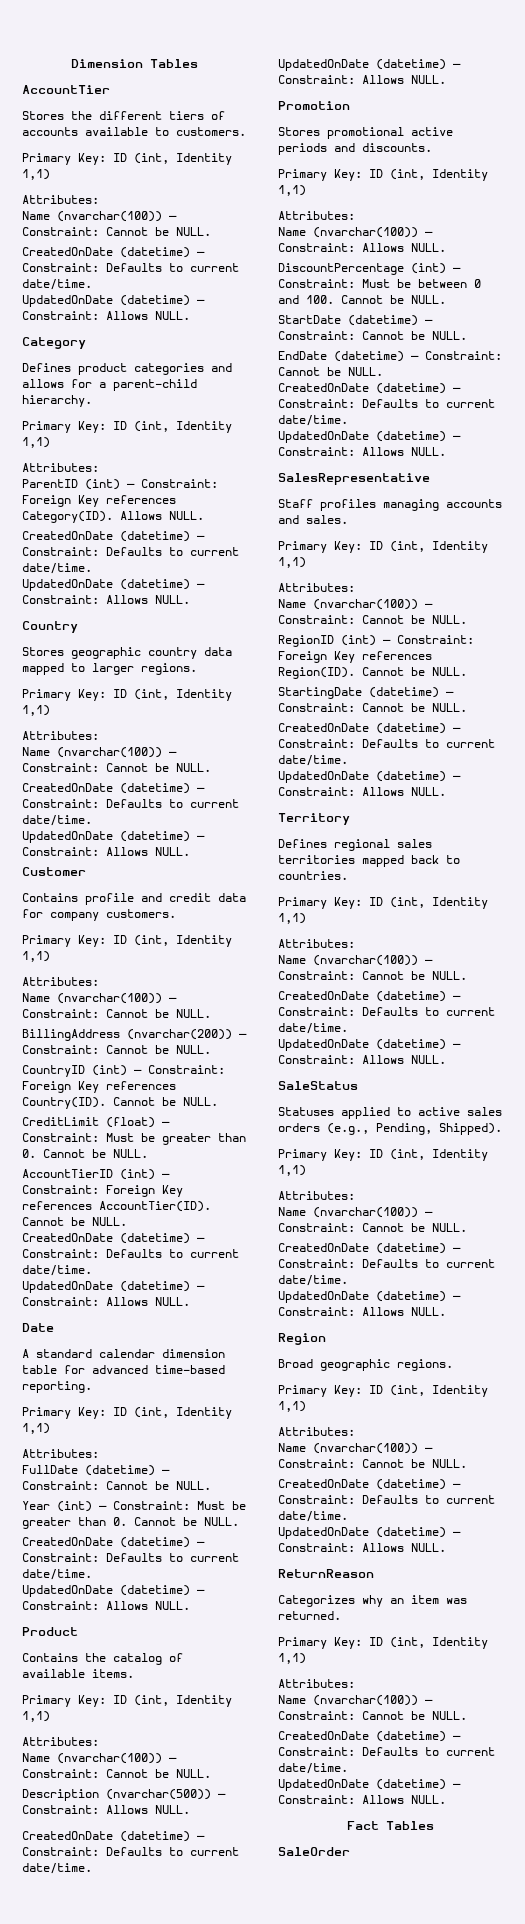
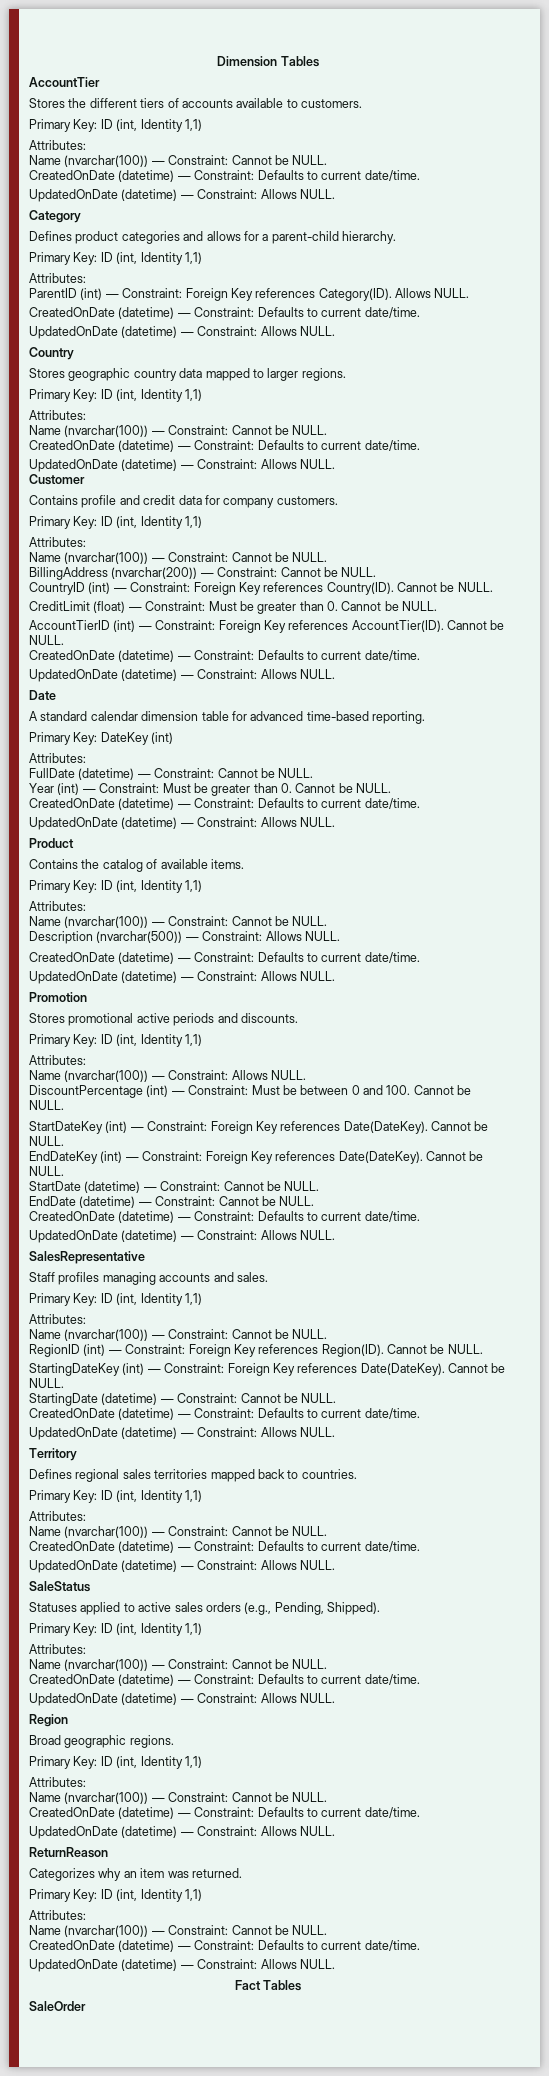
  A standard calendar dimension table for advanced time-based reporting.
- Primary Key: ID (int, Identity 1,1)
+ Primary Key: DateKey (int)
+ StartDateKey (int) — Constraint: Foreign Key references Date(DateKey). Cannot be NULL.
+ EndDateKey (int) — Constraint: Foreign Key references Date(DateKey). Cannot be NULL.
+ StartingDateKey (int) — Constraint: Foreign Key references Date(DateKey). Cannot be NULL.

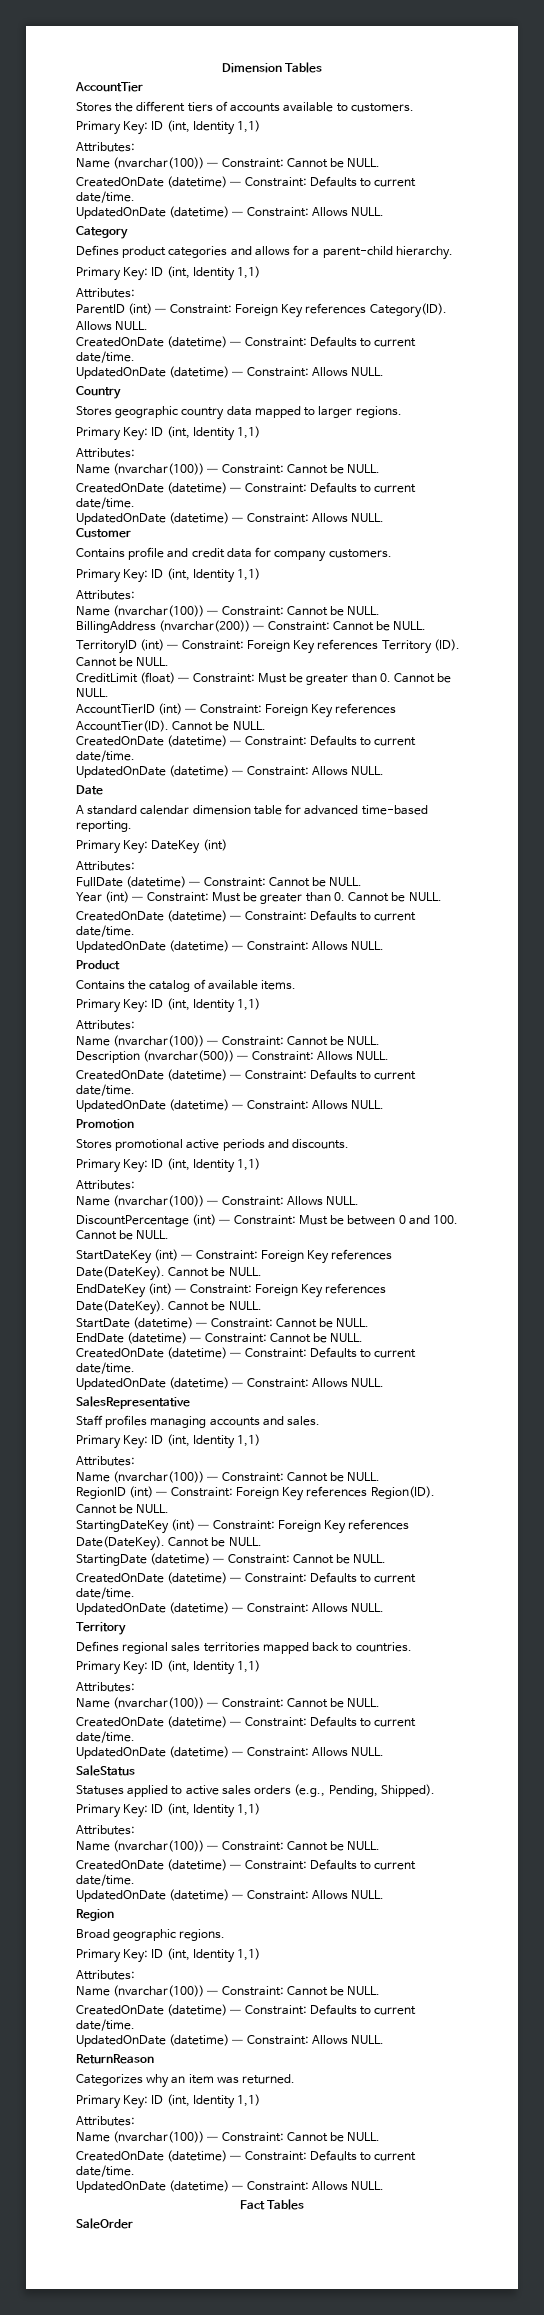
- CountryID (int) — Constraint: Foreign Key references Country(ID). Cannot be NULL.
+ TerritoryID (int) — Constraint: Foreign Key references Territory (ID). Cannot be NULL.

